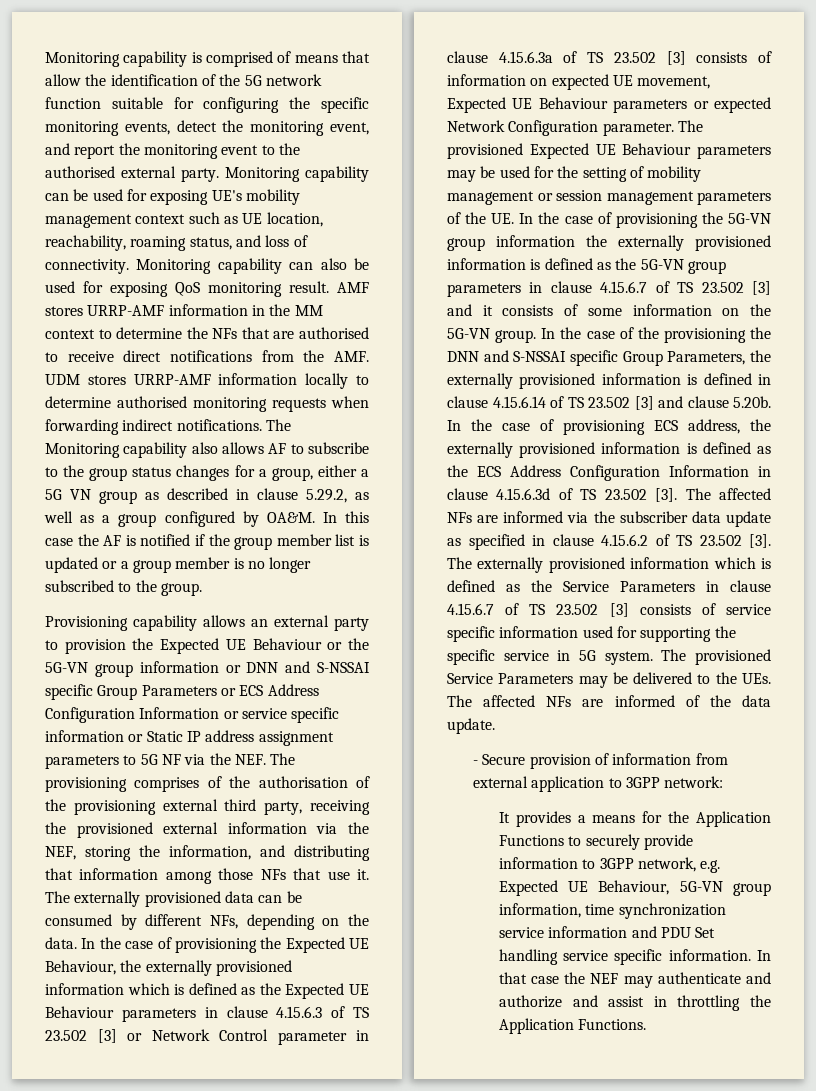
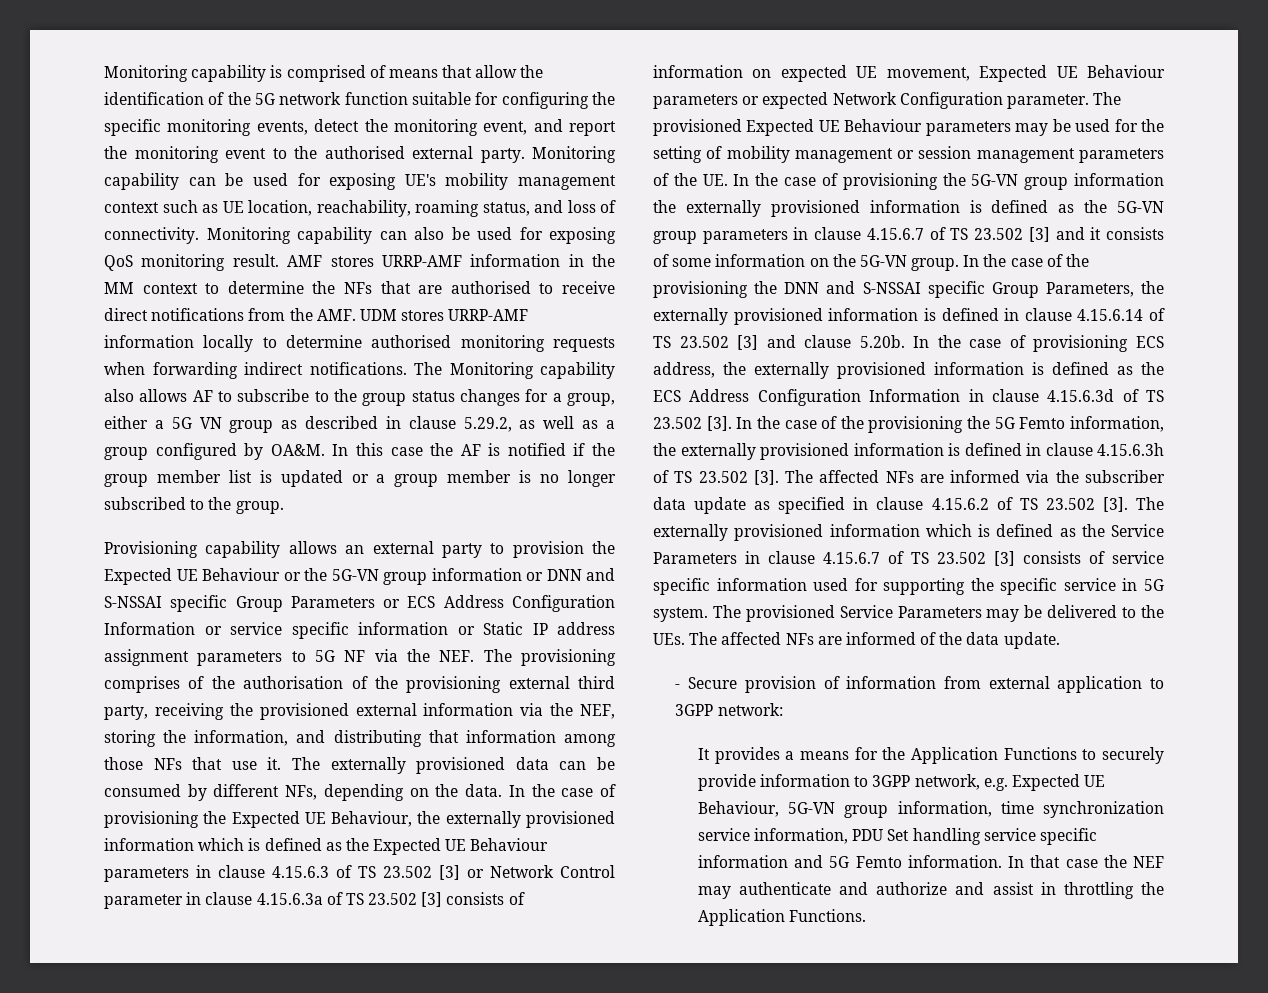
+ In the case of the provisioning the 5G Femto information, the externally provisioned information is defined in clause 4.15.6.3h of TS 23.502 [3].
- It provides a means for the Application Functions to securely provide information to 3GPP network, e.g. Expected UE Behaviour, 5G-VN group information, time synchronization service information and PDU Set handling service specific information.
+ It provides a means for the Application Functions to securely provide information to 3GPP network, e.g. Expected UE Behaviour, 5G-VN group information, time synchronization service information, PDU Set handling service specific information and 5G Femto information.

